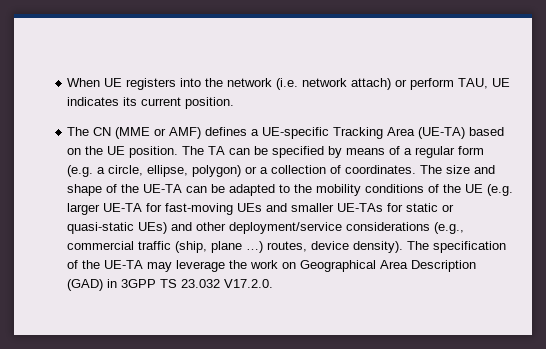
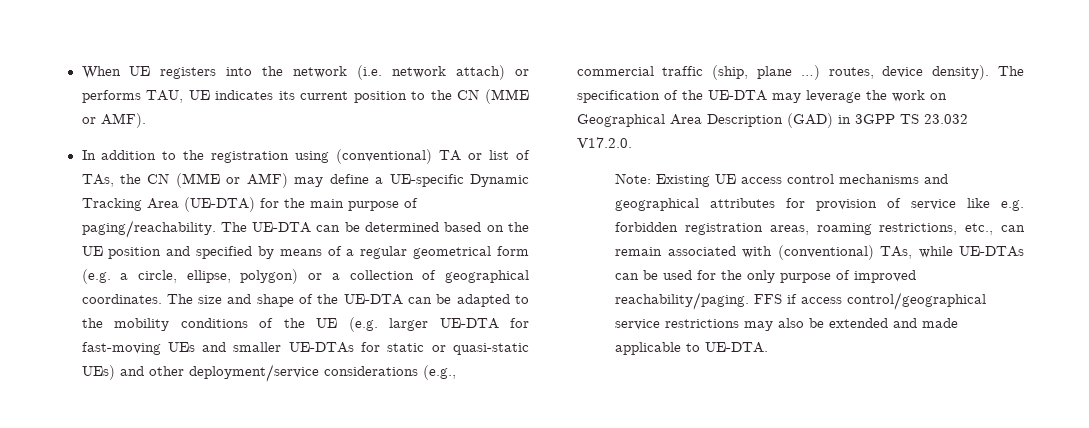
- When UE registers into the network (i.e. network attach) or perform TAU, UE indicates its current position.
- The CN (MME or AMF) defines a UE-specific Tracking Area (UE-TA) based on the UE position. The TA can be specified by means of a regular form (e.g. a circle, ellipse, polygon) or a collection of coordinates.
+ When UE registers into the network (i.e. network attach) or performs TAU, UE indicates its current position to the CN (MME or AMF).
+ In addition to the registration using (conventional) TA or list of TAs, the CN (MME or AMF) may define a UE-specific Dynamic Tracking Area (UE-DTA) for the main purpose of paging/reachability. The UE-DTA can be determined based on the UE position and specified by means of a regular geometrical form (e.g. a circle, ellipse, polygon) or a collection of geographical coordinates.
- The size and shape of the UE-TA can be adapted to the mobility conditions of the UE (e.g. larger UE-TA for fast-moving UEs and smaller UE-TAs for static or quasi-static UEs) and other deployment/service considerations (e.g., commercial traffic (ship, plane …) routes, device density).
+ The size and shape of the UE-DTA can be adapted to the mobility conditions of the UE (e.g. larger UE-DTA for fast-moving UEs and smaller UE-DTAs for static or quasi-static UEs) and other deployment/service considerations (e.g., commercial traffic (ship, plane …) routes, device density).
- The specification of the UE-TA may leverage the work on Geographical Area Description (GAD) in 3GPP TS 23.032 V17.2.0.
+ The specification of the UE-DTA may leverage the work on Geographical Area Description (GAD) in 3GPP TS 23.032 V17.2.0.
+ Note: Existing UE access control mechanisms and geographical attributes for provision of service like e.g. forbidden registration areas, roaming restrictions, etc., can remain associated with (conventional) TAs, while UE-DTAs can be used for the only purpose of improved reachability/paging. FFS if access control/geographical service restrictions may also be extended and made applicable to UE-DTA.

